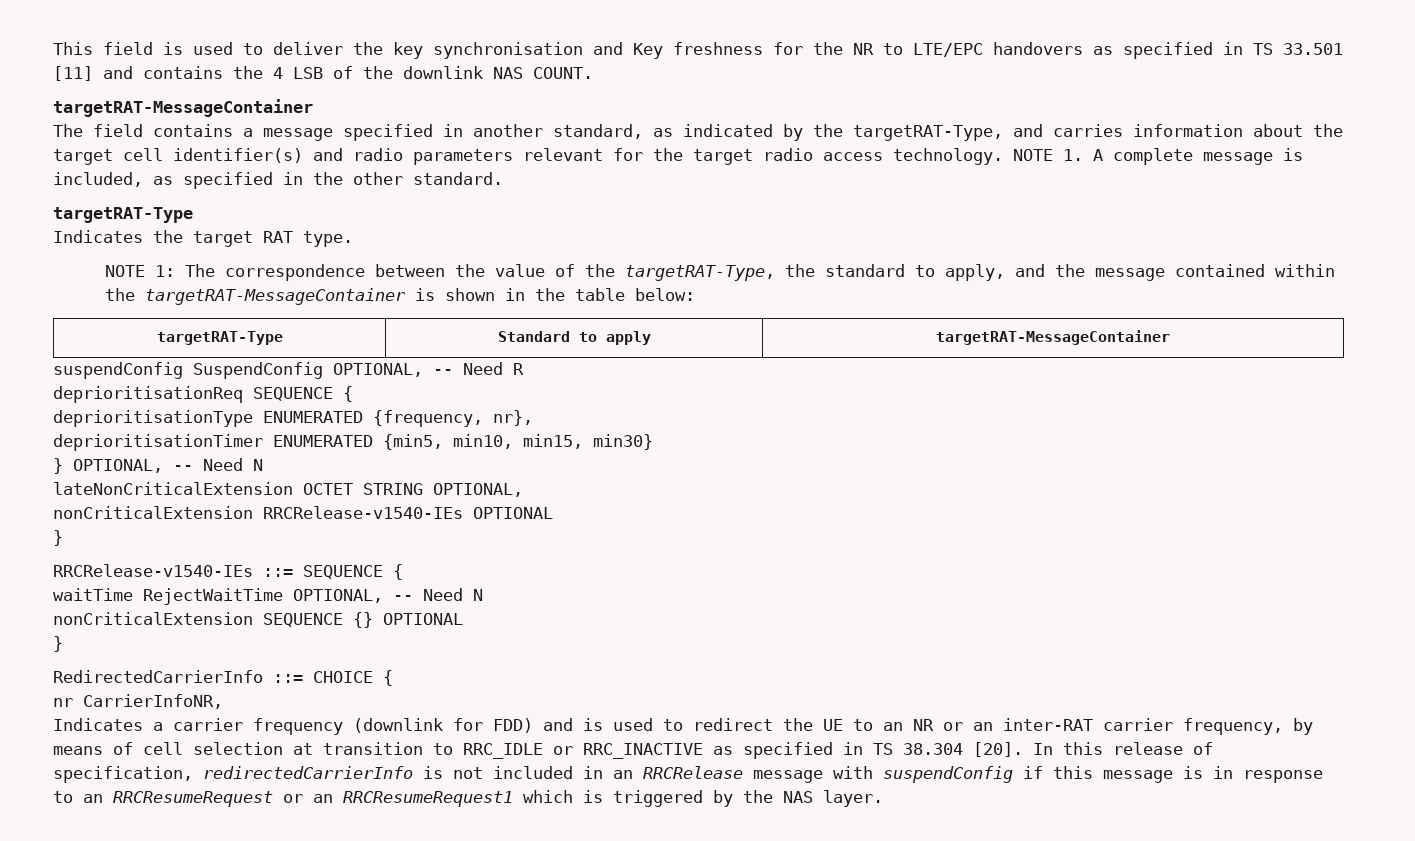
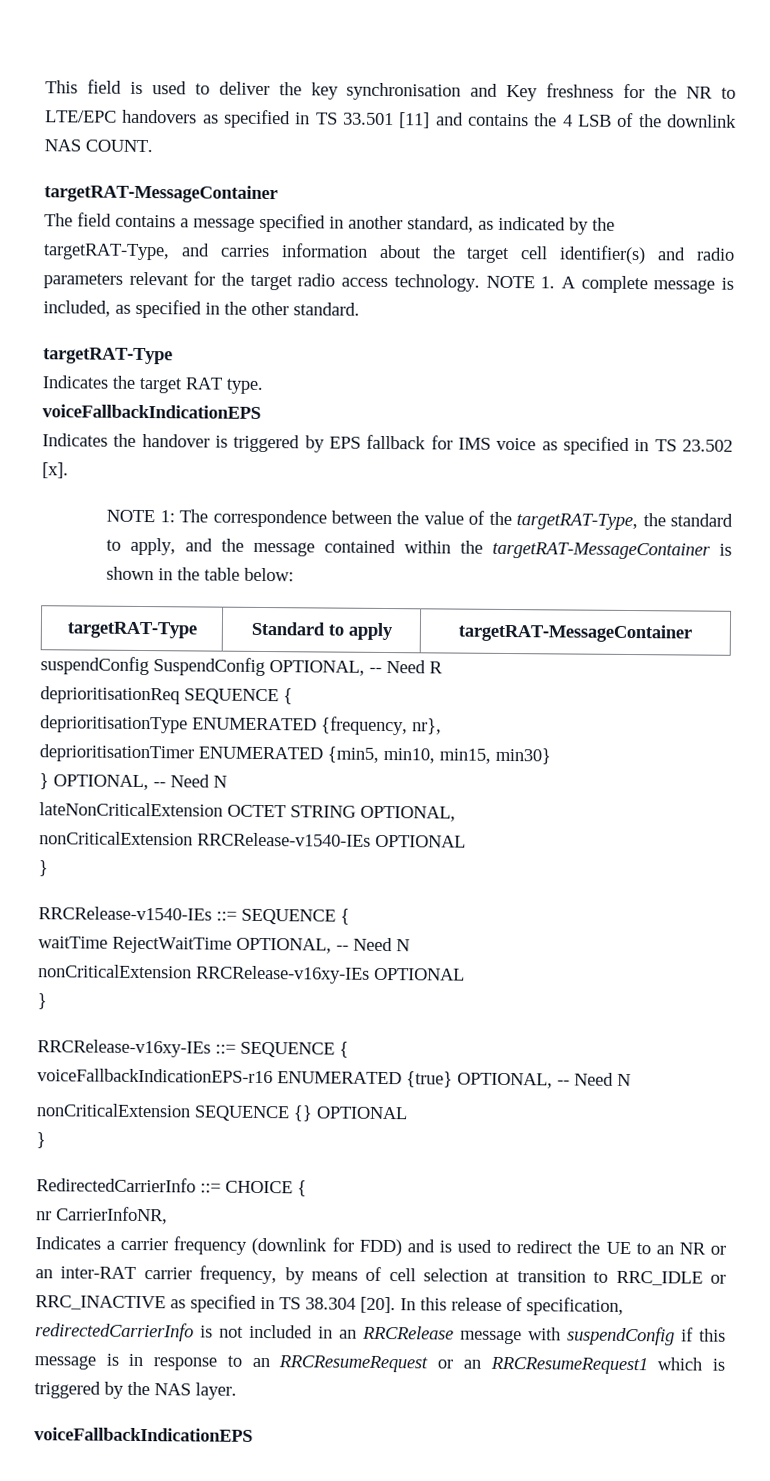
  Indicates the target RAT type.
+ voiceFallbackIndicationEPS
+ Indicates the handover is triggered by EPS fallback for IMS voice as specified in TS 23.502 [x].
+ nonCriticalExtension RRCRelease-v16xy-IEs OPTIONAL
+ }
+ RRCRelease-v16xy-IEs ::= SEQUENCE {
+ voiceFallbackIndicationEPS-r16 ENUMERATED {true} OPTIONAL, -- Need N
  In this release of specification, redirectedCarrierInfo is not included in an RRCRelease message with suspendConfig if this message is in response to an RRCResumeRequest or an RRCResumeRequest1 which is triggered by the NAS layer.
+ voiceFallbackIndicationEPS

